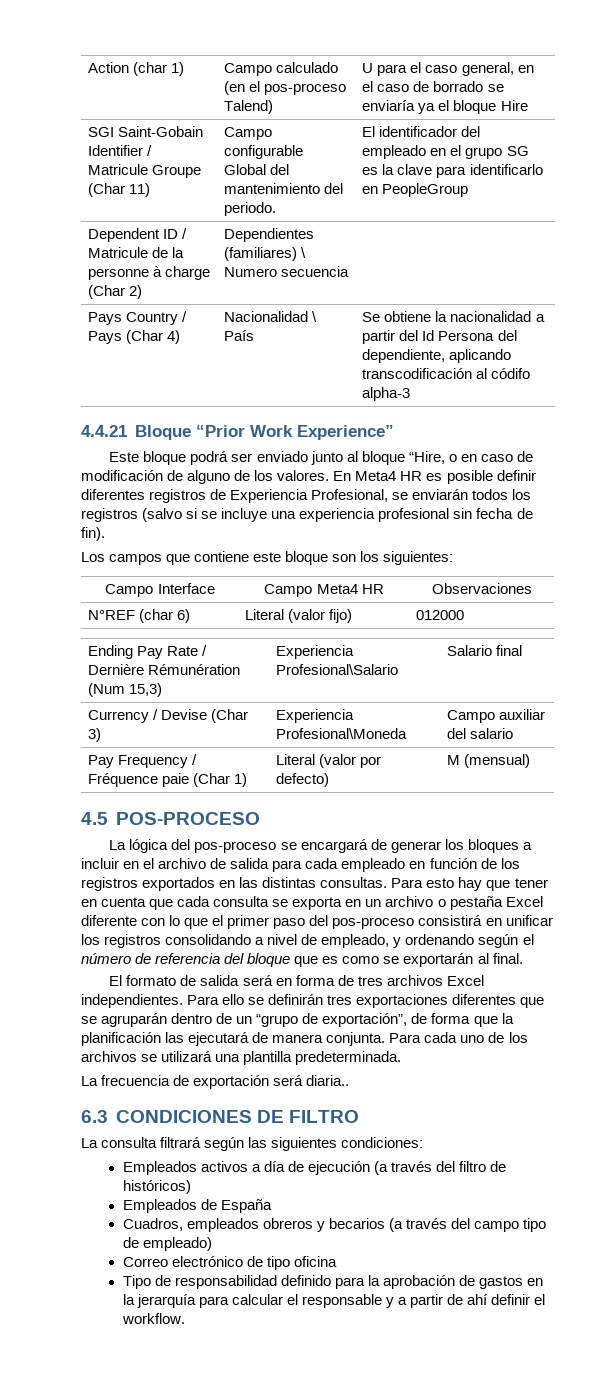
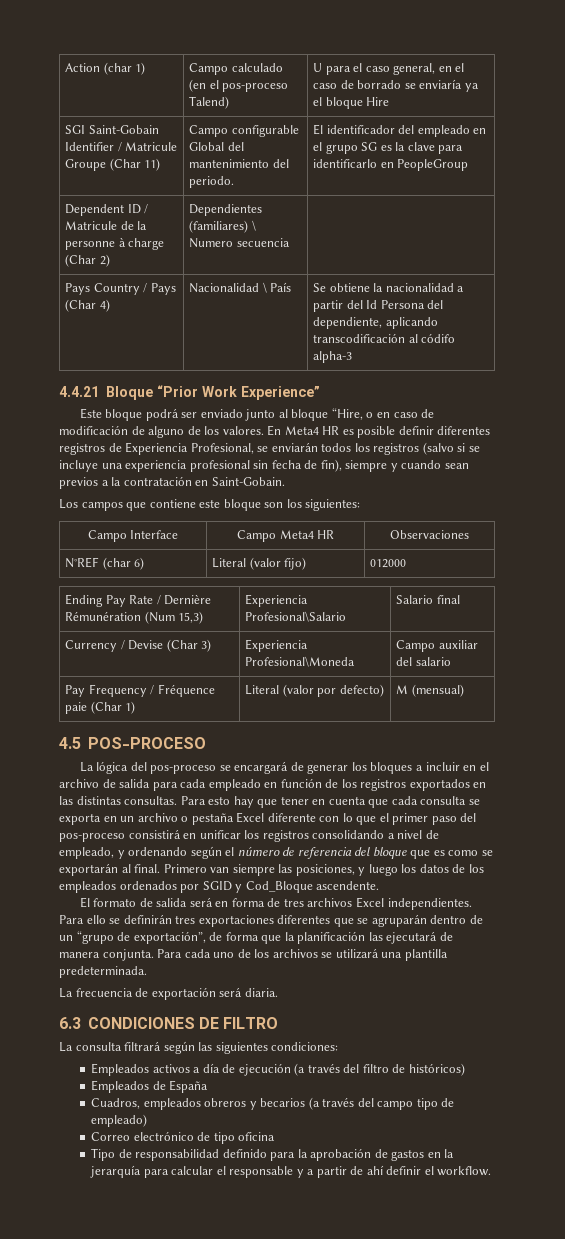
- En Meta4 HR es posible definir diferentes registros de Experiencia Profesional, se enviarán todos los registros (salvo si se incluye una experiencia profesional sin fecha de fin).
+ En Meta4 HR es posible definir diferentes registros de Experiencia Profesional, se enviarán todos los registros (salvo si se incluye una experiencia profesional sin fecha de fin), siempre y cuando sean previos a la contratación en Saint-Gobain.
+ Primero van siempre las posiciones, y luego los datos de los empleados ordenados por SGID y Cod_Bloque ascendente.
- La frecuencia de exportación será diaria..
+ La frecuencia de exportación será diaria.

